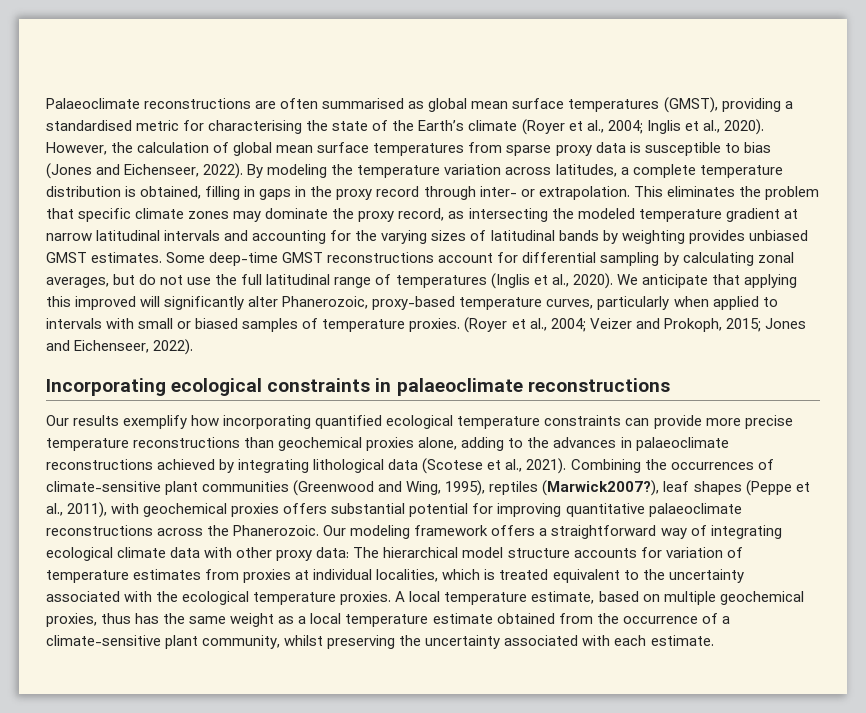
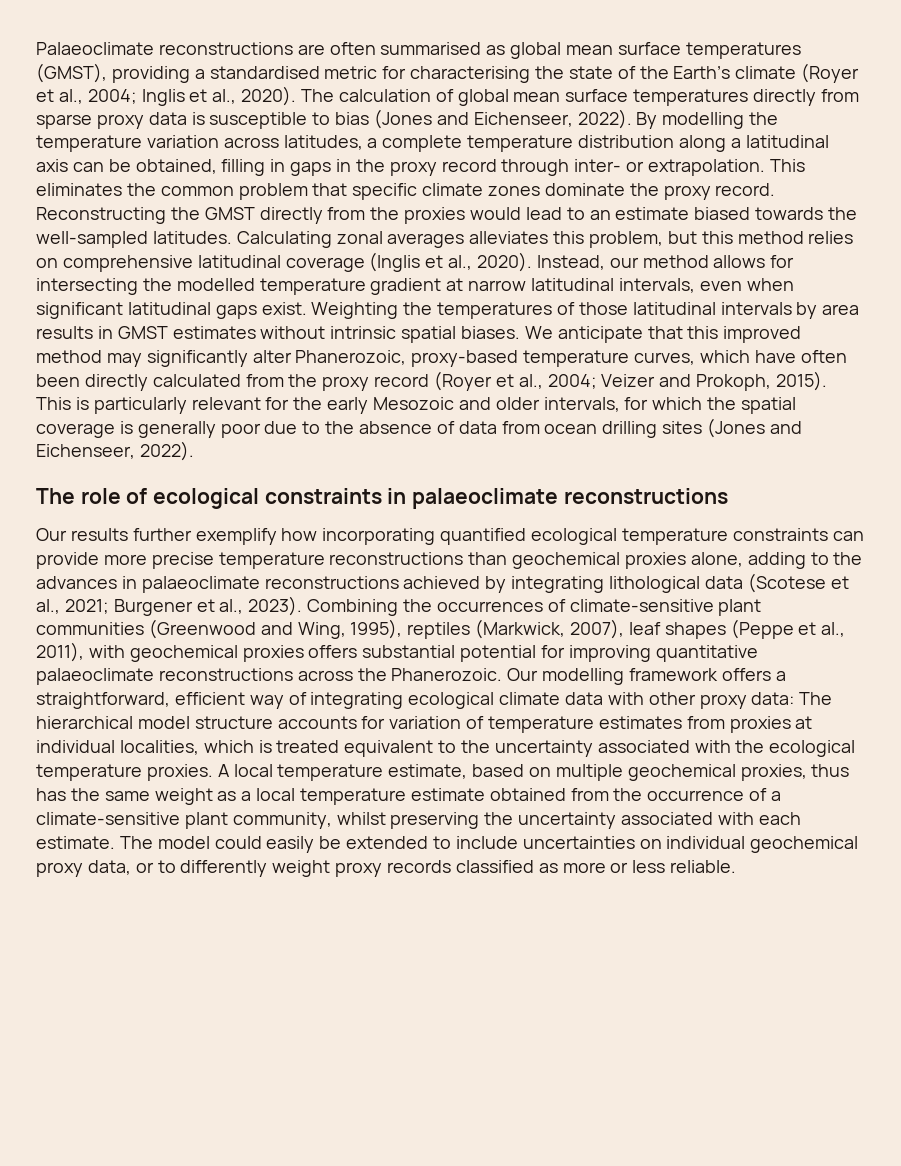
- However, the calculation of global mean surface temperatures from sparse proxy data is susceptible to bias (Jones and Eichenseer, 2022).
+ The calculation of global mean surface temperatures directly from sparse proxy data is susceptible to bias (Jones and Eichenseer, 2022).
- By modeling the temperature variation across latitudes, a complete temperature distribution is obtained, filling in gaps in the proxy record through inter- or extrapolation.
+ By modelling the temperature variation across latitudes, a complete temperature distribution along a latitudinal axis can be obtained, filling in gaps in the proxy record through inter- or extrapolation.
- This eliminates the problem that specific climate zones may dominate the proxy record, as intersecting the modeled temperature gradient at narrow latitudinal intervals and accounting for the varying sizes of latitudinal bands by weighting provides unbiased GMST estimates. Some deep-time GMST reconstructions account for differential sampling by calculating zonal averages, but do not use the full latitudinal range of temperatures (Inglis et al., 2020).
+ This eliminates the common problem that specific climate zones dominate the proxy record. Reconstructing the GMST directly from the proxies would lead to an estimate biased towards the well-sampled latitudes. Calculating zonal averages alleviates this problem, but this method relies on comprehensive latitudinal coverage (Inglis et al., 2020). Instead, our method allows for intersecting the modelled temperature gradient at narrow latitudinal intervals, even when significant latitudinal gaps exist. Weighting the temperatures of those latitudinal intervals by area results in GMST estimates without intrinsic spatial biases.
- We anticipate that applying this improved will significantly alter Phanerozoic, proxy-based temperature curves, particularly when applied to intervals with small or biased samples of temperature proxies. (Royer et al., 2004; Veizer and Prokoph, 2015; Jones and Eichenseer, 2022).
+ We anticipate that this improved method may significantly alter Phanerozoic, proxy-based temperature curves, which have often been directly calculated from the proxy record (Royer et al., 2004; Veizer and Prokoph, 2015). This is particularly relevant for the early Mesozoic and older intervals, for which the spatial coverage is generally poor due to the absence of data from ocean drilling sites (Jones and Eichenseer, 2022).
- Incorporating ecological constraints in palaeoclimate reconstructions
+ The role of ecological constraints in palaeoclimate reconstructions
- Our results exemplify how incorporating quantified ecological temperature constraints can provide more precise temperature reconstructions than geochemical proxies alone, adding to the advances in palaeoclimate reconstructions achieved by integrating lithological data (Scotese et al., 2021).
+ Our results further exemplify how incorporating quantified ecological temperature constraints can provide more precise temperature reconstructions than geochemical proxies alone, adding to the advances in palaeoclimate reconstructions achieved by integrating lithological data (Scotese et al., 2021; Burgener et al., 2023).
- Combining the occurrences of climate-sensitive plant communities (Greenwood and Wing, 1995), reptiles (Marwick2007?), leaf shapes (Peppe et al., 2011), with geochemical proxies offers substantial potential for improving quantitative palaeoclimate reconstructions across the Phanerozoic.
+ Combining the occurrences of climate-sensitive plant communities (Greenwood and Wing, 1995), reptiles (Markwick, 2007), leaf shapes (Peppe et al., 2011), with geochemical proxies offers substantial potential for improving quantitative palaeoclimate reconstructions across the Phanerozoic.
- Our modeling framework offers a straightforward way of integrating ecological climate data with other proxy data: The hierarchical model structure accounts for variation of temperature estimates from proxies at individual localities, which is treated equivalent to the uncertainty associated with the ecological temperature proxies.
+ Our modelling framework offers a straightforward, efficient way of integrating ecological climate data with other proxy data: The hierarchical model structure accounts for variation of temperature estimates from proxies at individual localities, which is treated equivalent to the uncertainty associated with the ecological temperature proxies.
+ The model could easily be extended to include uncertainties on individual geochemical proxy data, or to differently weight proxy records classified as more or less reliable.

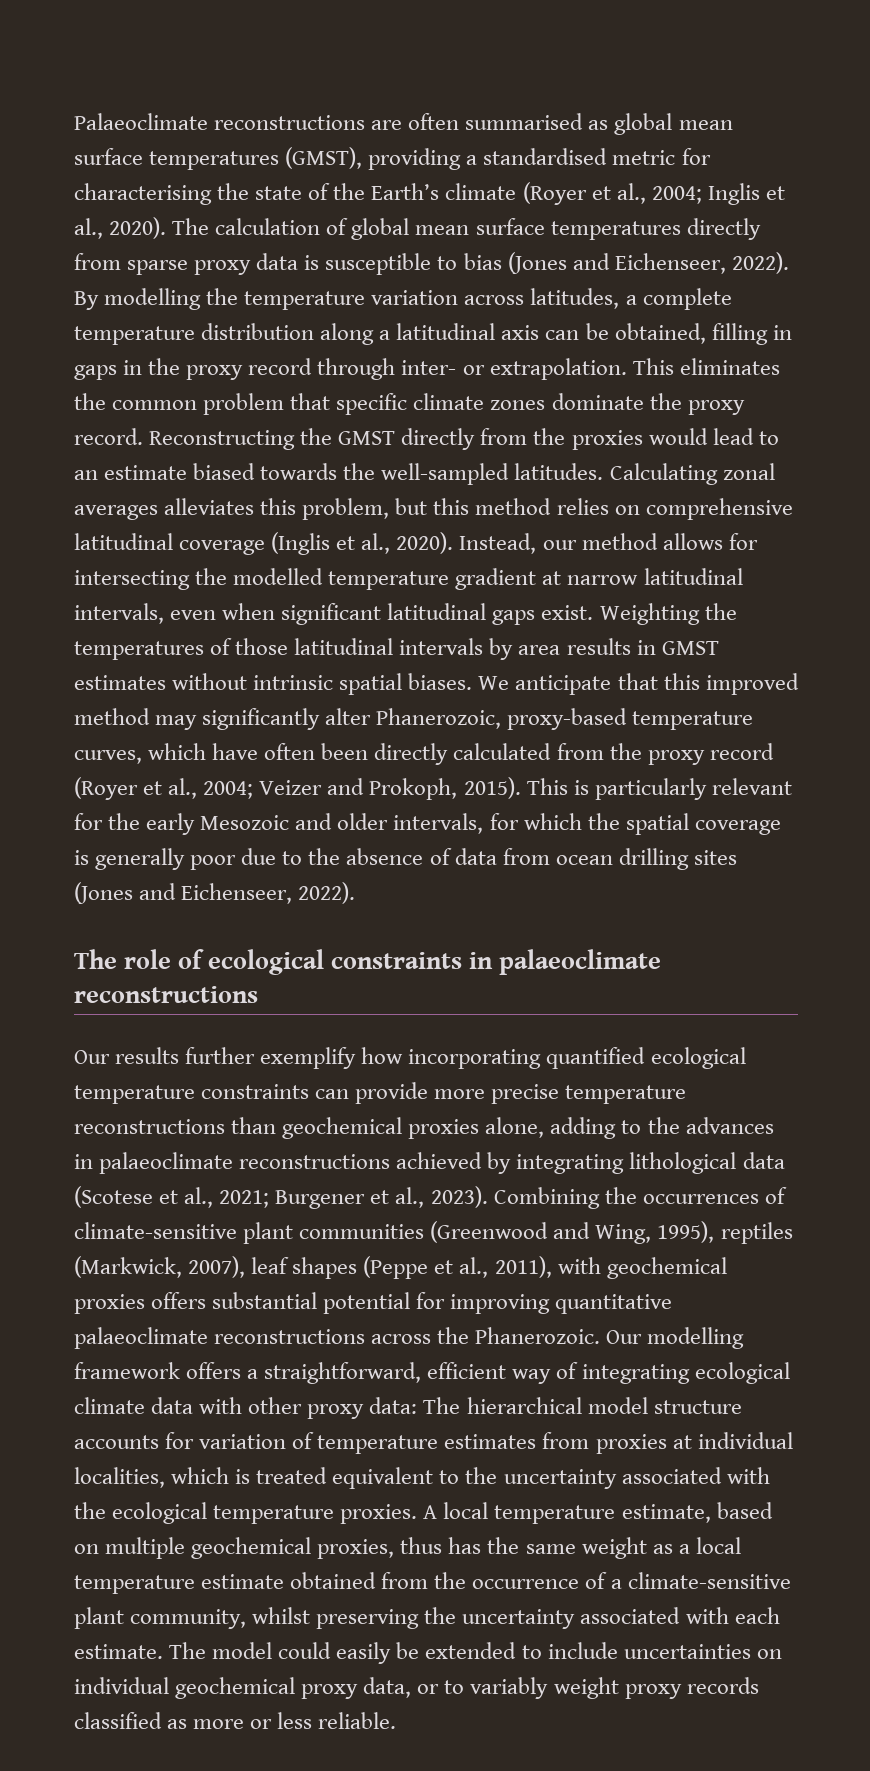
- The model could easily be extended to include uncertainties on individual geochemical proxy data, or to differently weight proxy records classified as more or less reliable.
+ The model could easily be extended to include uncertainties on individual geochemical proxy data, or to variably weight proxy records classified as more or less reliable.

